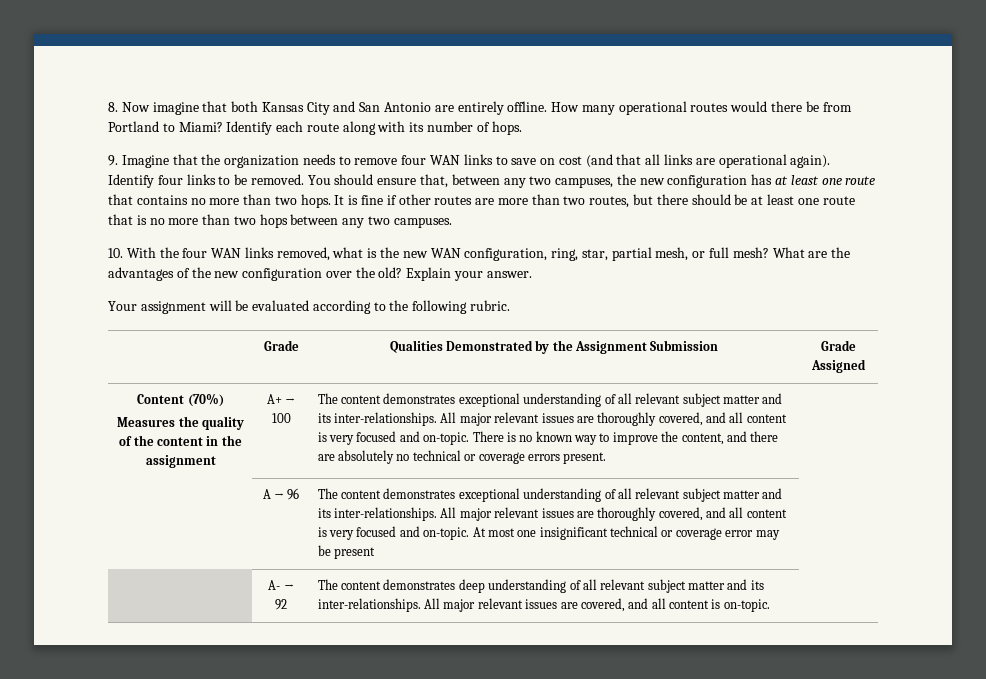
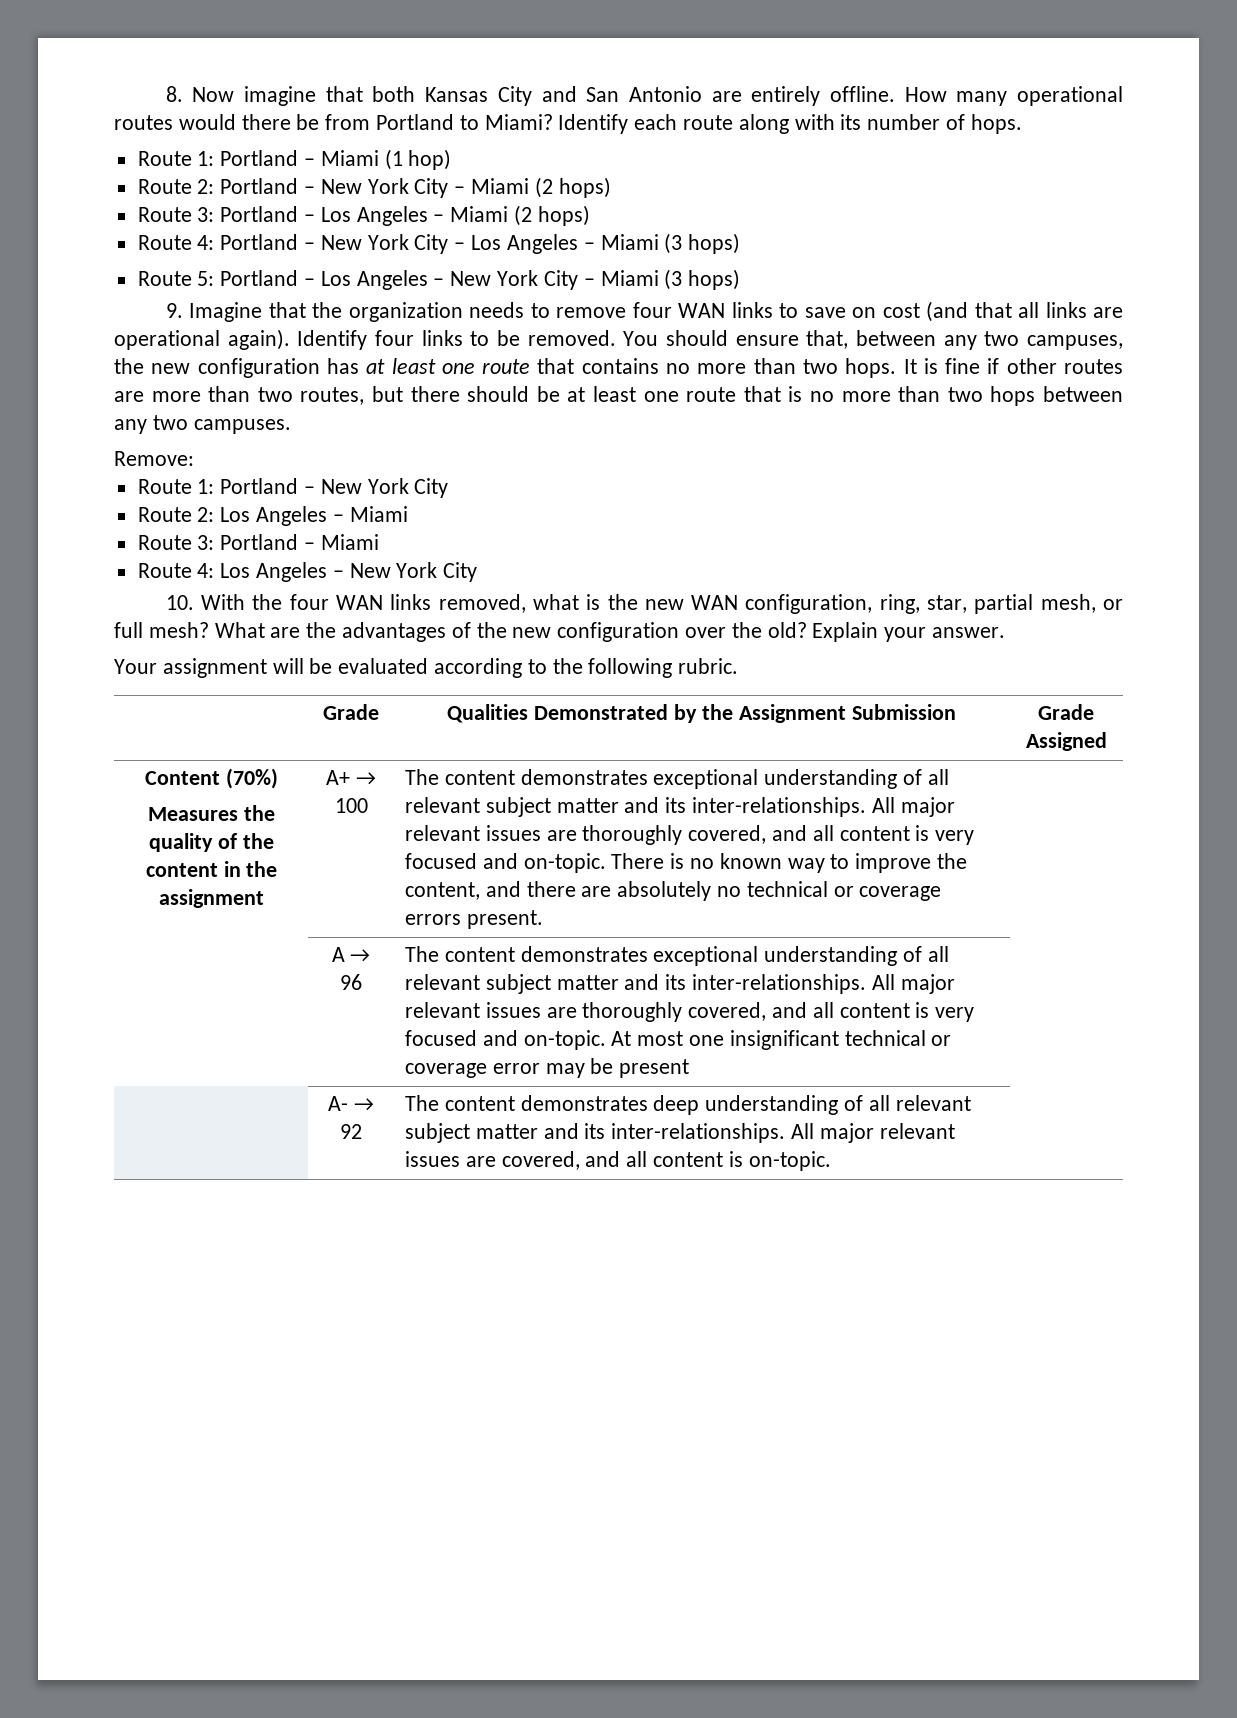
+ Route 1: Portland – Miami (1 hop)
+ Route 2: Portland – New York City – Miami (2 hops)
+ Route 3: Portland – Los Angeles – Miami (2 hops)
+ Route 4: Portland – New York City – Los Angeles – Miami (3 hops)
+ Route 5: Portland – Los Angeles – New York City – Miami (3 hops)
+ Remove:
+ Route 1: Portland – New York City
+ Route 2: Los Angeles – Miami
+ Route 3: Portland – Miami
+ Route 4: Los Angeles – New York City

